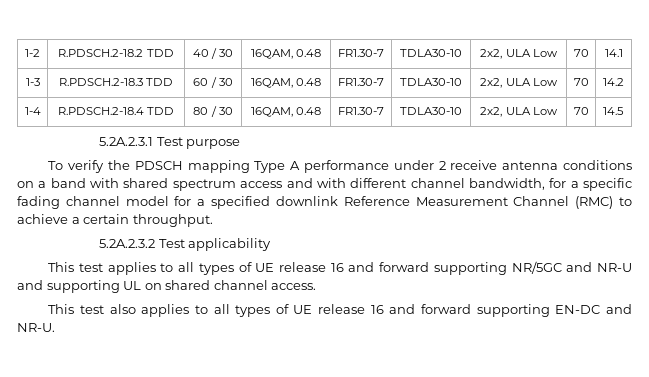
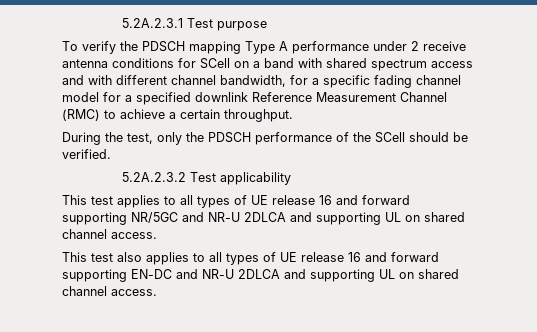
- 1-2 | R.PDSCH.2-18.2 TDD | 40 / 30 | 16QAM, 0.48 | FR1.30-7 | TDLA30-10 | 2x2, ULA Low | 70 | 14.1
- 1-3 | R.PDSCH.2-18.3 TDD | 60 / 30 | 16QAM, 0.48 | FR1.30-7 | TDLA30-10 | 2x2, ULA Low | 70 | 14.2
- 1-4 | R.PDSCH.2-18.4 TDD | 80 / 30 | 16QAM, 0.48 | FR1.30-7 | TDLA30-10 | 2x2, ULA Low | 70 | 14.5
- To verify the PDSCH mapping Type A performance under 2 receive antenna conditions on a band with shared spectrum access and with different channel bandwidth, for a specific fading channel model for a specified downlink Reference Measurement Channel (RMC) to achieve a certain throughput.
+ To verify the PDSCH mapping Type A performance under 2 receive antenna conditions for SCell on a band with shared spectrum access and with different channel bandwidth, for a specific fading channel model for a specified downlink Reference Measurement Channel (RMC) to achieve a certain throughput.
+ During the test, only the PDSCH performance of the SCell should be verified.
- This test applies to all types of UE release 16 and forward supporting NR/5GC and NR-U and supporting UL on shared channel access.
+ This test applies to all types of UE release 16 and forward supporting NR/5GC and NR-U 2DLCA and supporting UL on shared channel access.
- This test also applies to all types of UE release 16 and forward supporting EN-DC and NR-U.
+ This test also applies to all types of UE release 16 and forward supporting EN-DC and NR-U 2DLCA and supporting UL on shared channel access.

